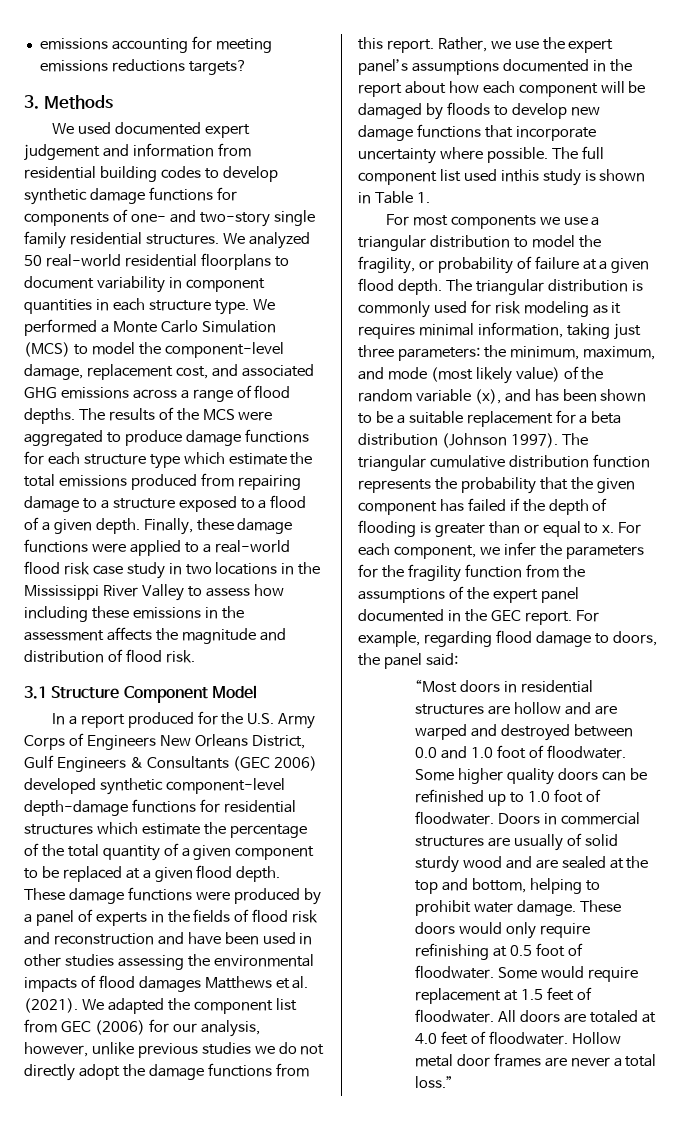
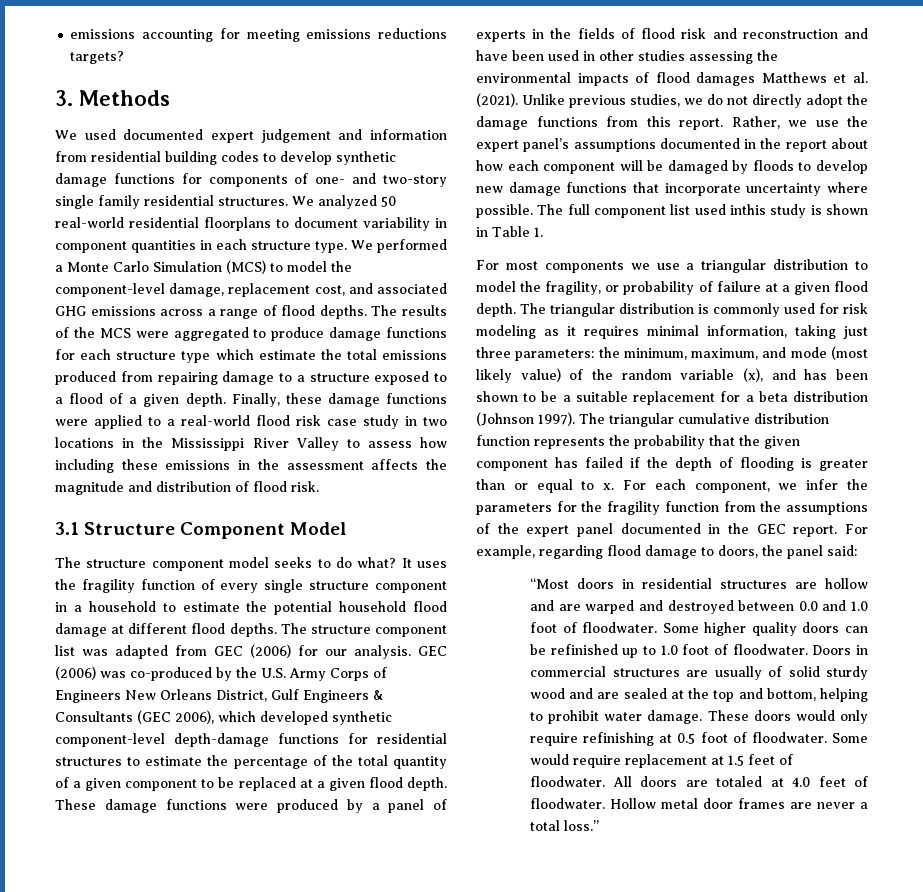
- In a report produced for the U.S. Army Corps of Engineers New Orleans District, Gulf Engineers & Consultants (GEC 2006) developed synthetic component-level depth-damage functions for residential structures which estimate the percentage of the total quantity of a given component to be replaced at a given flood depth.
+ The structure component model seeks to do what? It uses the fragility function of every single structure component in a household to estimate the potential household flood damage at different flood depths. The structure component list was adapted from GEC (2006) for our analysis. GEC (2006) was co-produced by the U.S. Army Corps of Engineers New Orleans District, Gulf Engineers & Consultants (GEC 2006), which developed synthetic component-level depth-damage functions for residential structures to estimate the percentage of the total quantity of a given component to be replaced at a given flood depth.
- We adapted the component list from GEC (2006) for our analysis, however, unlike previous studies we do not directly adopt the damage functions from this report.
+ Unlike previous studies, we do not directly adopt the damage functions from this report.

